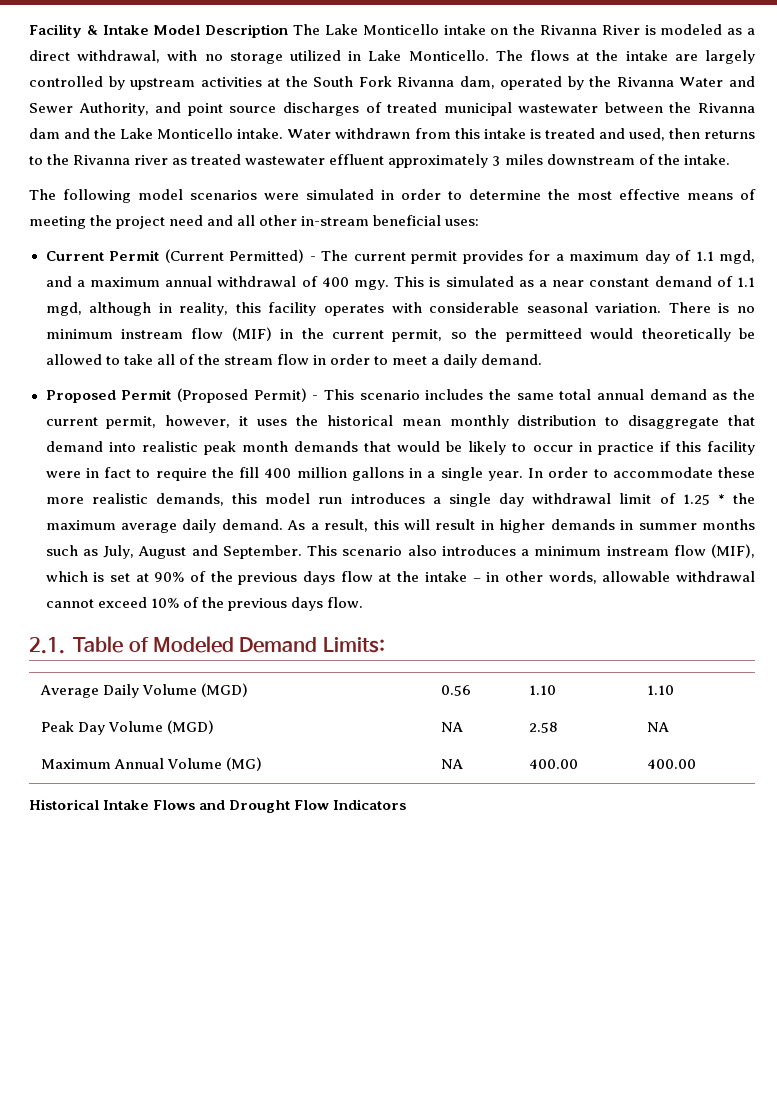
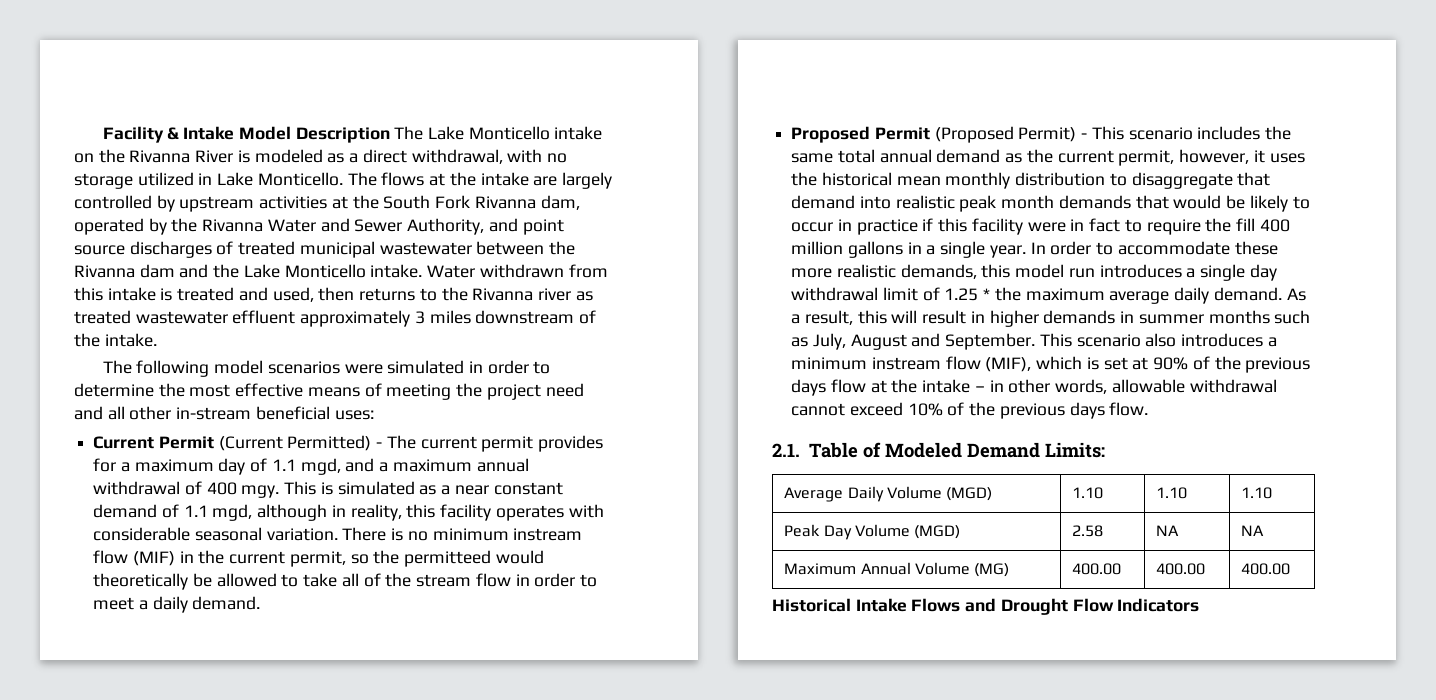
- Average Daily Volume (MGD) | 0.56 | 1.10 | 1.10
+ Average Daily Volume (MGD) | 1.10 | 1.10 | 1.10
- Peak Day Volume (MGD) | NA | 2.58 | NA
+ Peak Day Volume (MGD) | 2.58 | NA | NA
- Maximum Annual Volume (MG) | NA | 400.00 | 400.00
+ Maximum Annual Volume (MG) | 400.00 | 400.00 | 400.00

